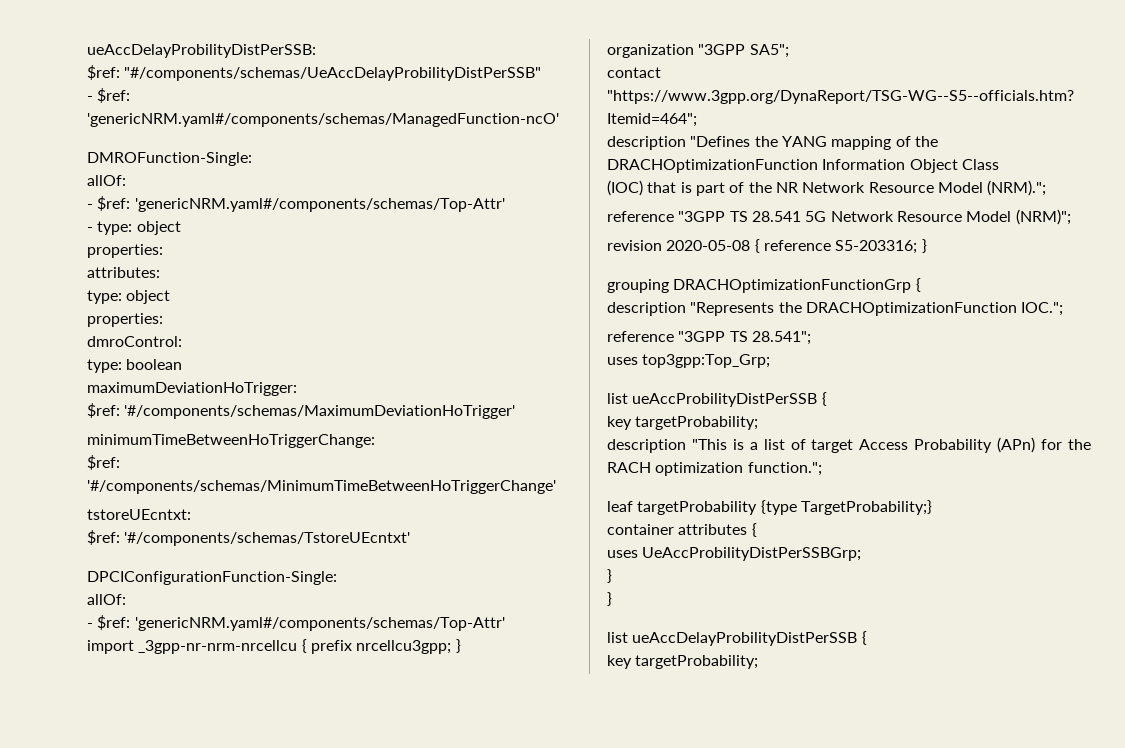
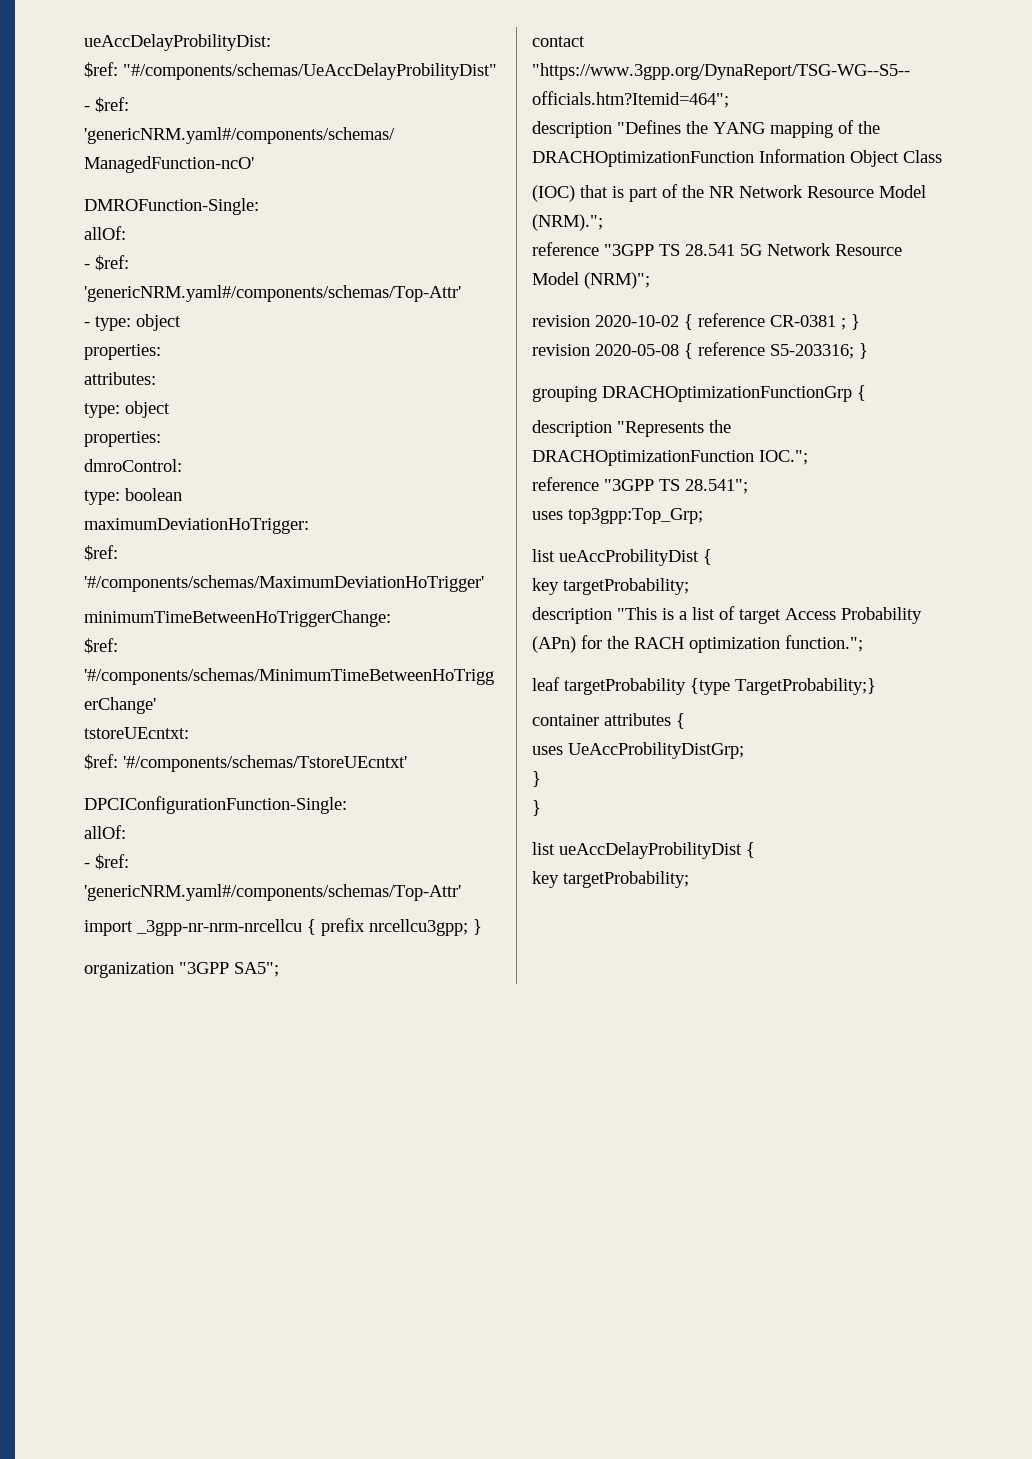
- ueAccDelayProbilityDistPerSSB:
- $ref: "#/components/schemas/UeAccDelayProbilityDistPerSSB"
+ ueAccDelayProbilityDist:
+ $ref: "#/components/schemas/UeAccDelayProbilityDist"
+ revision 2020-10-02 { reference CR-0381 ; }
- list ueAccProbilityDistPerSSB {
+ list ueAccProbilityDist {
- uses UeAccProbilityDistPerSSBGrp;
+ uses UeAccProbilityDistGrp;
- list ueAccDelayProbilityDistPerSSB {
+ list ueAccDelayProbilityDist {

